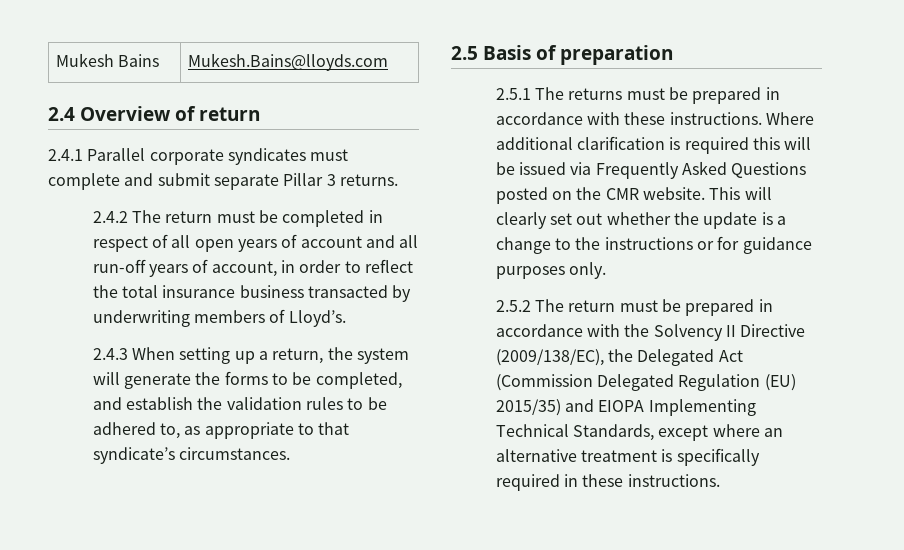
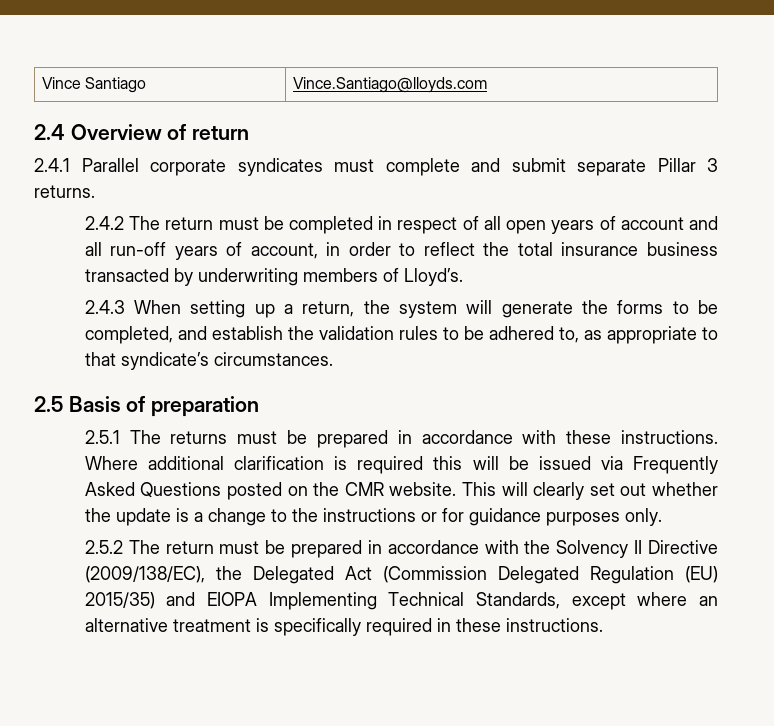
- Mukesh Bains | Mukesh.Bains@lloyds.com
+ Vince Santiago | Vince.Santiago@lloyds.com

